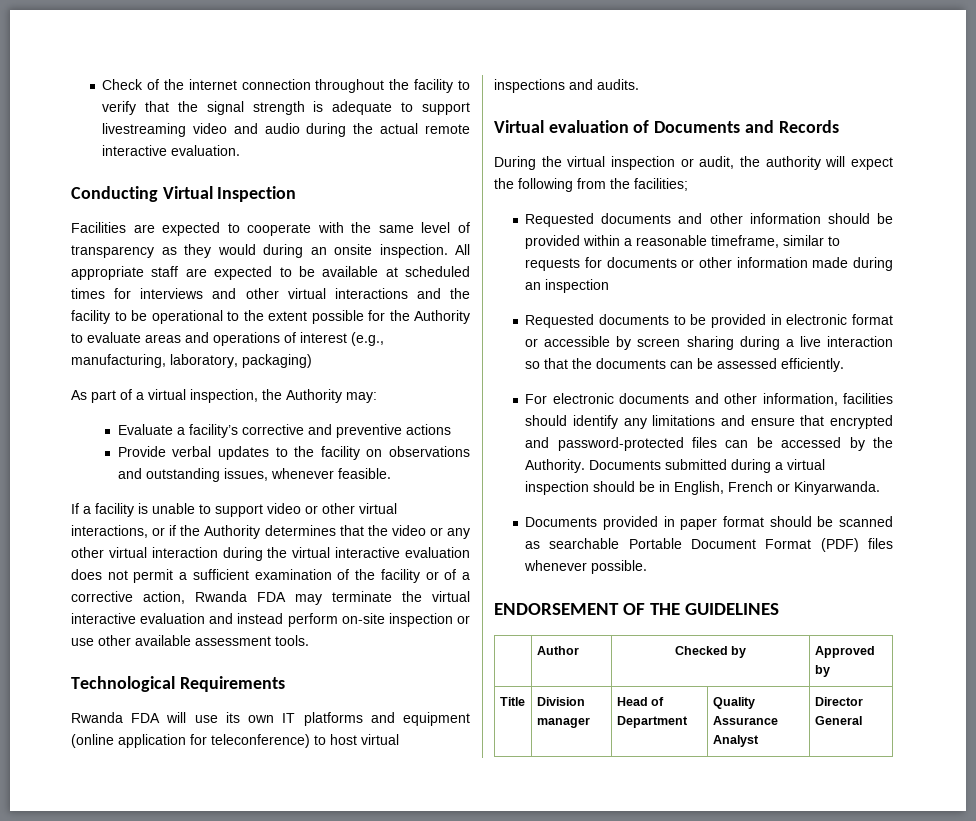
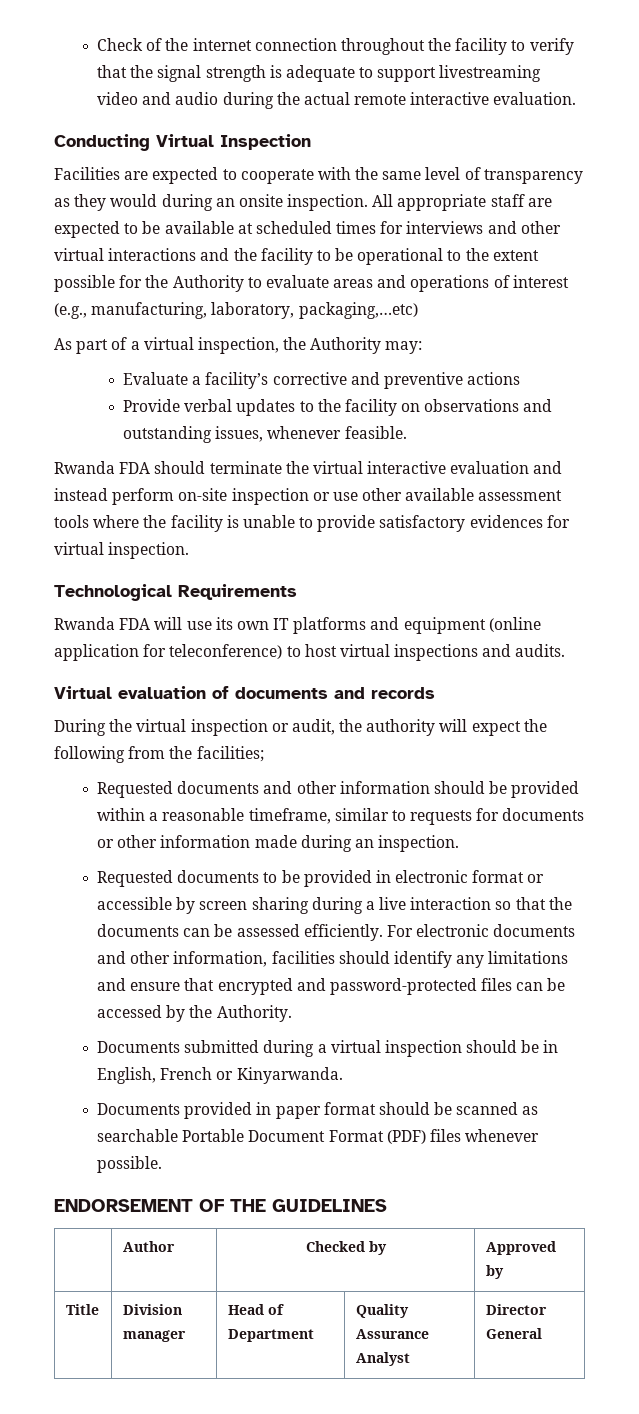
- All appropriate staff are expected to be available at scheduled times for interviews and other virtual interactions and the facility to be operational to the extent possible for the Authority to evaluate areas and operations of interest (e.g., manufacturing, laboratory, packaging)
+ All appropriate staff are expected to be available at scheduled times for interviews and other virtual interactions and the facility to be operational to the extent possible for the Authority to evaluate areas and operations of interest (e.g., manufacturing, laboratory, packaging,…etc)
- If a facility is unable to support video or other virtual interactions, or if the Authority determines that the video or any other virtual interaction during the virtual interactive evaluation does not permit a sufficient examination of the facility or of a corrective action, Rwanda FDA may terminate the virtual interactive evaluation and instead perform on-site inspection or use other available assessment tools.
+ Rwanda FDA should terminate the virtual interactive evaluation and instead perform on-site inspection or use other available assessment tools where the facility is unable to provide satisfactory evidences for virtual inspection.
- Virtual evaluation of Documents and Records
+ Virtual evaluation of documents and records
- Requested documents and other information should be provided within a reasonable timeframe, similar to requests for documents or other information made during an inspection
+ Requested documents and other information should be provided within a reasonable timeframe, similar to requests for documents or other information made during an inspection.
- Requested documents to be provided in electronic format or accessible by screen sharing during a live interaction so that the documents can be assessed efficiently.
- For electronic documents and other information, facilities should identify any limitations and ensure that encrypted and password-protected files can be accessed by the Authority. Documents submitted during a virtual inspection should be in English, French or Kinyarwanda.
+ Requested documents to be provided in electronic format or accessible by screen sharing during a live interaction so that the documents can be assessed efficiently. For electronic documents and other information, facilities should identify any limitations and ensure that encrypted and password-protected files can be accessed by the Authority.
+ Documents submitted during a virtual inspection should be in English, French or Kinyarwanda.

